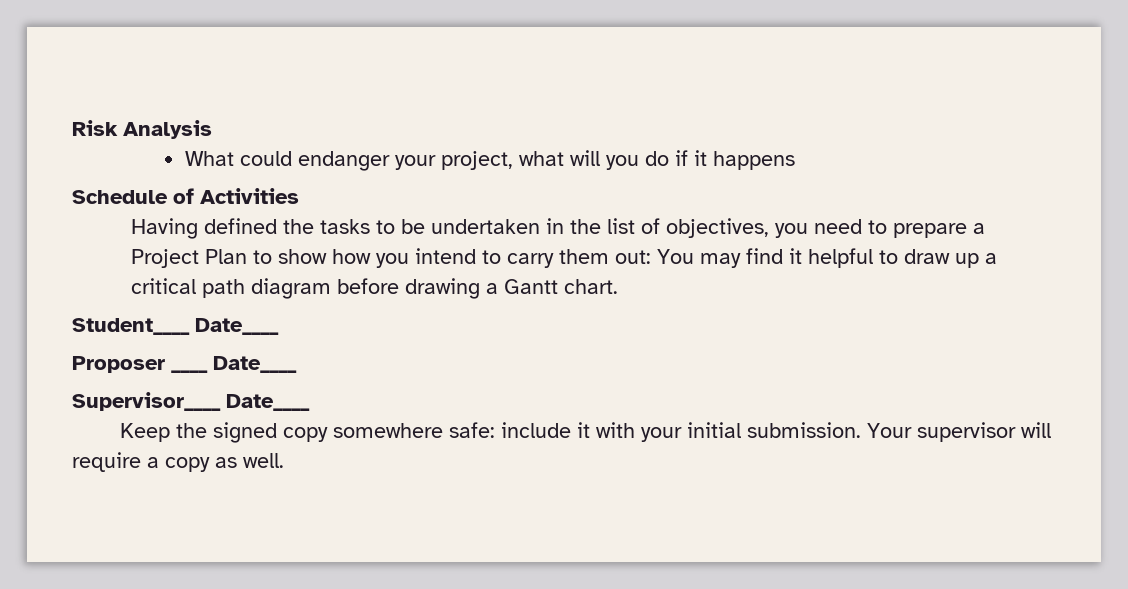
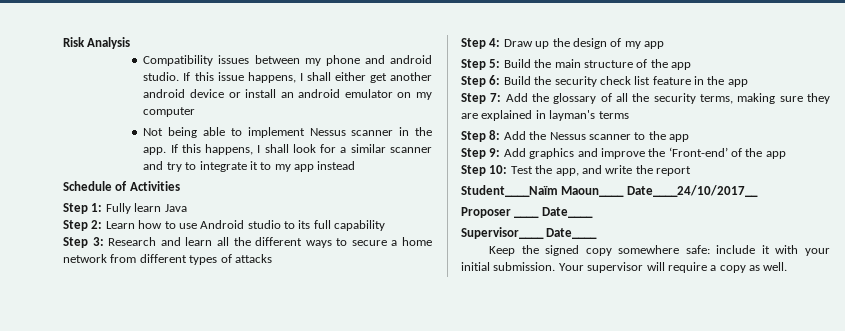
- What could endanger your project, what will you do if it happens
+ Compatibility issues between my phone and android studio. If this issue happens, I shall either get another android device or install an android emulator on my computer
+ Not being able to implement Nessus scanner in the app. If this happens, I shall look for a similar scanner and try to integrate it to my app instead
  Schedule of Activities
- Having defined the tasks to be undertaken in the list of objectives, you need to prepare a Project Plan to show how you intend to carry them out: You may find it helpful to draw up a critical path diagram before drawing a Gantt chart.
- Student____ Date____
+ Step 1: Fully learn Java
+ Step 2: Learn how to use Android studio to its full capability
+ Step 3: Research and learn all the different ways to secure a home network from different types of attacks
+ Step 4: Draw up the design of my app
+ Step 5: Build the main structure of the app
+ Step 6: Build the security check list feature in the app
+ Step 7: Add the glossary of all the security terms, making sure they are explained in layman's terms
+ Step 8: Add the Nessus scanner to the app
+ Step 9: Add graphics and improve the ‘Front-end’ of the app
+ Step 10: Test the app, and write the report
+ Student____Naïm Maoun____ Date____24/10/2017__

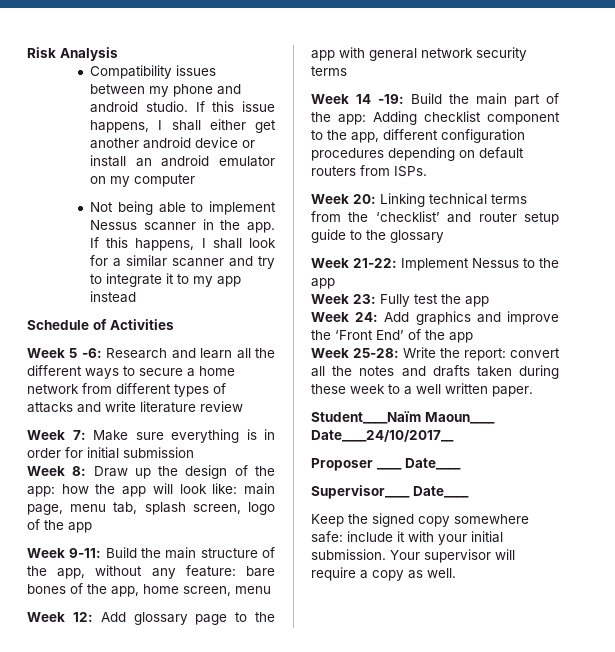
- Step 1: Fully learn Java
- Step 2: Learn how to use Android studio to its full capability
- Step 3: Research and learn all the different ways to secure a home network from different types of attacks
- Step 4: Draw up the design of my app
- Step 5: Build the main structure of the app
- Step 6: Build the security check list feature in the app
- Step 7: Add the glossary of all the security terms, making sure they are explained in layman's terms
- Step 8: Add the Nessus scanner to the app
- Step 9: Add graphics and improve the ‘Front-end’ of the app
- Step 10: Test the app, and write the report
+ Week 5 -6: Research and learn all the different ways to secure a home network from different types of attacks and write literature review
+ Week 7: Make sure everything is in order for initial submission
+ Week 8: Draw up the design of the app: how the app will look like: main page, menu tab, splash screen, logo of the app
+ Week 9-11: Build the main structure of the app, without any feature: bare bones of the app, home screen, menu
+ Week 12: Add glossary page to the app with general network security terms
+ Week 14 -19: Build the main part of the app: Adding checklist component to the app, different configuration procedures depending on default routers from ISPs.
+ Week 20: Linking technical terms from the ‘checklist’ and router setup guide to the glossary
+ Week 21-22: Implement Nessus to the app
+ Week 23: Fully test the app
+ Week 24: Add graphics and improve the ‘Front End’ of the app
+ Week 25-28: Write the report: convert all the notes and drafts taken during these week to a well written paper.

